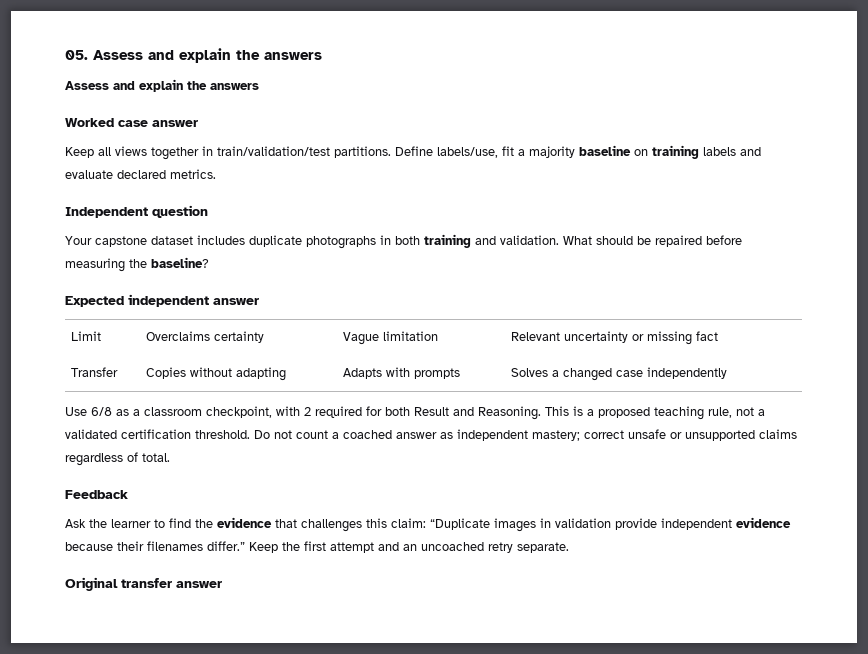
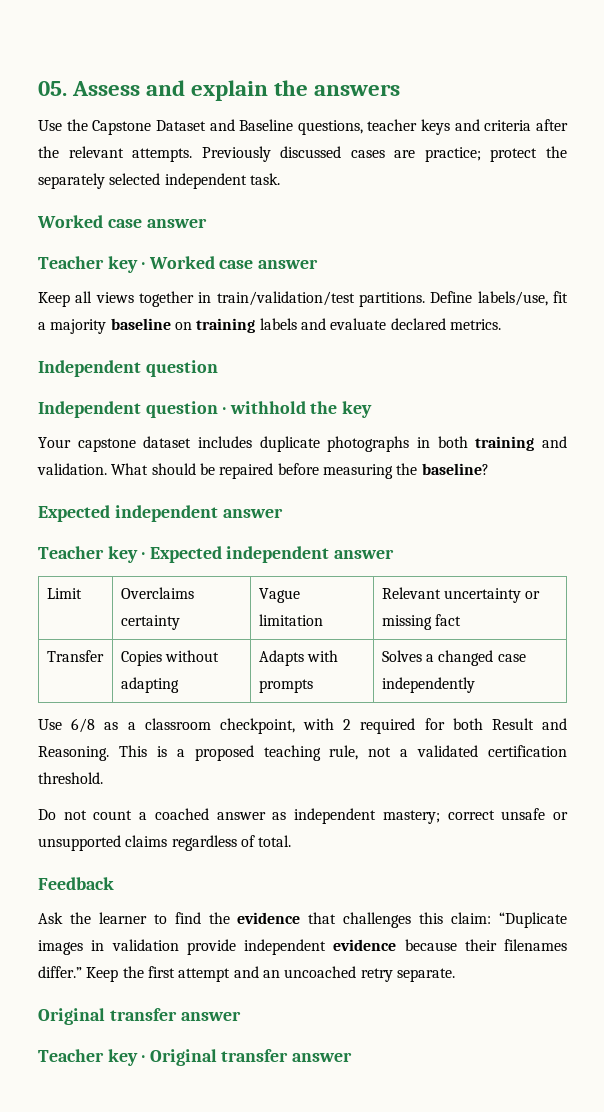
  05. Assess and explain the answers
- Assess and explain the answers
+ Use the Capstone Dataset and Baseline questions, teacher keys and criteria after the relevant attempts. Previously discussed cases are practice; protect the separately selected independent task.
  Worked case answer
+ Teacher key · Worked case answer
+ Independent question · withhold the key
+ Teacher key · Expected independent answer
- This is a proposed teaching rule, not a validated certification threshold. Do not count a coached answer as independent mastery; correct unsafe or unsupported claims regardless of total.
+ This is a proposed teaching rule, not a validated certification threshold.
+ Do not count a coached answer as independent mastery; correct unsafe or unsupported claims regardless of total.
+ Teacher key · Original transfer answer

